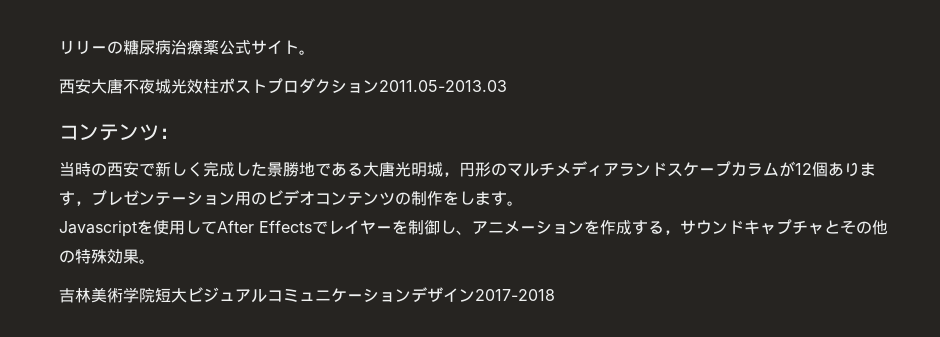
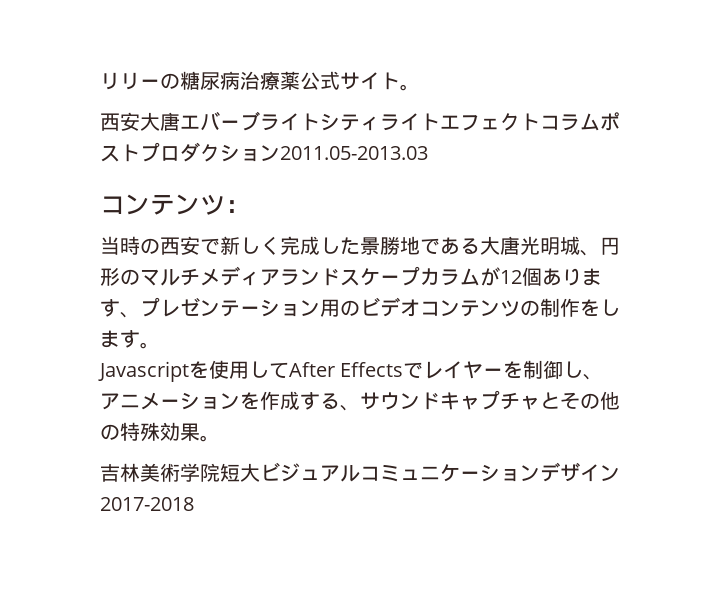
- 西安大唐不夜城光效柱ポストプロダクション2011.05-2013.03
+ 西安大唐エバーブライトシティライトエフェクトコラムポストプロダクション2011.05-2013.03
- 当時の西安で新しく完成した景勝地である大唐光明城，円形のマルチメディアランドスケープカラムが12個あります，プレゼンテーション用のビデオコンテンツの制作をします。
+ 当時の西安で新しく完成した景勝地である大唐光明城、円形のマルチメディアランドスケープカラムが12個あります、プレゼンテーション用のビデオコンテンツの制作をします。
- Javascriptを使用してAfter Effectsでレイヤーを制御し、アニメーションを作成する，サウンドキャプチャとその他の特殊効果。
+ Javascriptを使用してAfter Effectsでレイヤーを制御し、アニメーションを作成する、サウンドキャプチャとその他の特殊効果。

